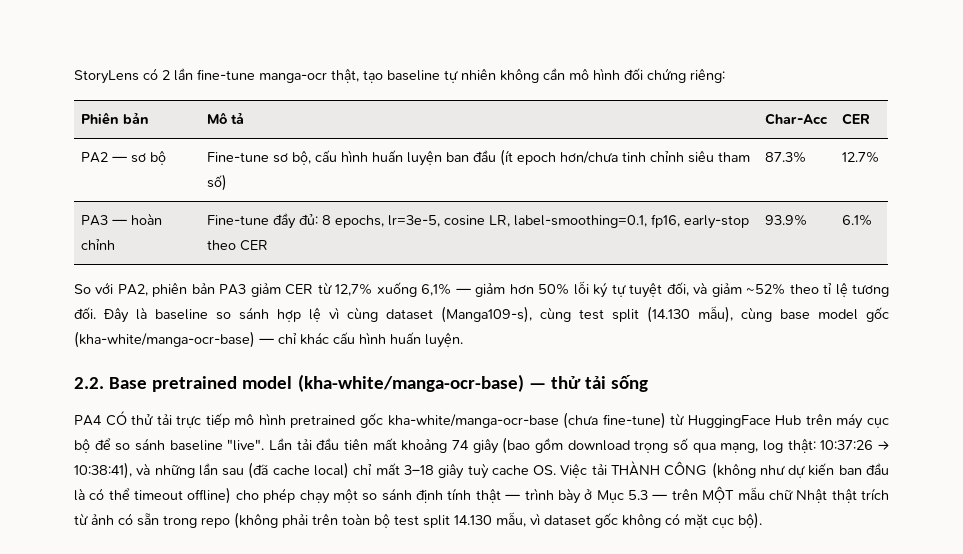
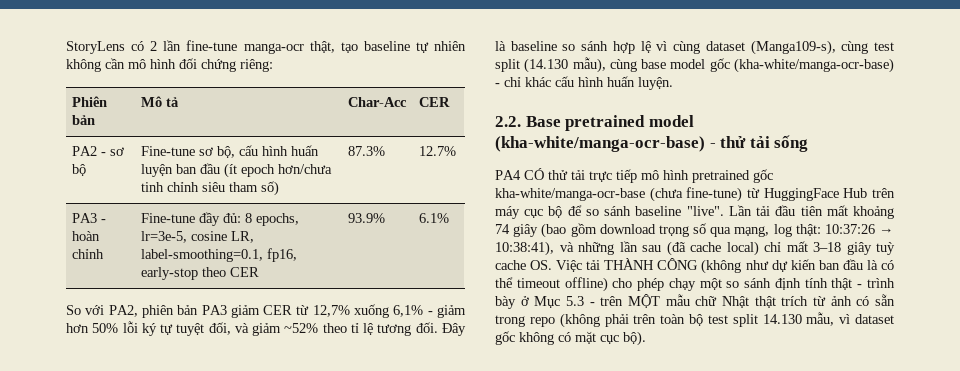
- PA2 — sơ bộ | Fine-tune sơ bộ, cấu hình huấn luyện ban đầu (ít epoch hơn/chưa tinh chỉnh siêu tham số) | 87.3% | 12.7%
+ PA2 - sơ bộ | Fine-tune sơ bộ, cấu hình huấn luyện ban đầu (ít epoch hơn/chưa tinh chỉnh siêu tham số) | 87.3% | 12.7%
- PA3 — hoàn chỉnh | Fine-tune đầy đủ: 8 epochs, lr=3e-5, cosine LR, label-smoothing=0.1, fp16, early-stop theo CER | 93.9% | 6.1%
+ PA3 - hoàn chỉnh | Fine-tune đầy đủ: 8 epochs, lr=3e-5, cosine LR, label-smoothing=0.1, fp16, early-stop theo CER | 93.9% | 6.1%
- So với PA2, phiên bản PA3 giảm CER từ 12,7% xuống 6,1% — giảm hơn 50% lỗi ký tự tuyệt đối, và giảm ~52% theo tỉ lệ tương đối.
+ So với PA2, phiên bản PA3 giảm CER từ 12,7% xuống 6,1% - giảm hơn 50% lỗi ký tự tuyệt đối, và giảm ~52% theo tỉ lệ tương đối.
- Đây là baseline so sánh hợp lệ vì cùng dataset (Manga109-s), cùng test split (14.130 mẫu), cùng base model gốc (kha-white/manga-ocr-base) — chỉ khác cấu hình huấn luyện.
+ Đây là baseline so sánh hợp lệ vì cùng dataset (Manga109-s), cùng test split (14.130 mẫu), cùng base model gốc (kha-white/manga-ocr-base) - chỉ khác cấu hình huấn luyện.
- 2.2. Base pretrained model (kha-white/manga-ocr-base) — thử tải sống
+ 2.2. Base pretrained model (kha-white/manga-ocr-base) - thử tải sống
- 10:37:26 → 10:38:41), và những lần sau (đã cache local) chỉ mất 3–18 giây tuỳ cache OS. Việc tải THÀNH CÔNG (không như dự kiến ban đầu là có thể timeout offline) cho phép chạy một so sánh định tính thật — trình bày ở Mục 5.3 — trên MỘT mẫu chữ Nhật thật trích từ ảnh có sẵn trong repo (không phải trên toàn bộ test split 14.130 mẫu, vì dataset gốc không có mặt cục bộ).
+ 10:37:26 → 10:38:41), và những lần sau (đã cache local) chỉ mất 3–18 giây tuỳ cache OS. Việc tải THÀNH CÔNG (không như dự kiến ban đầu là có thể timeout offline) cho phép chạy một so sánh định tính thật - trình bày ở Mục 5.3 - trên MỘT mẫu chữ Nhật thật trích từ ảnh có sẵn trong repo (không phải trên toàn bộ test split 14.130 mẫu, vì dataset gốc không có mặt cục bộ).

